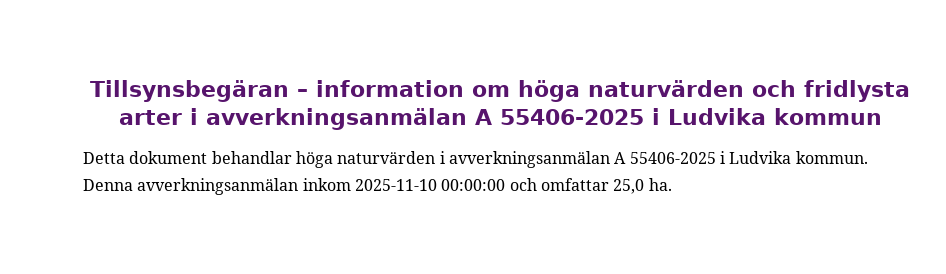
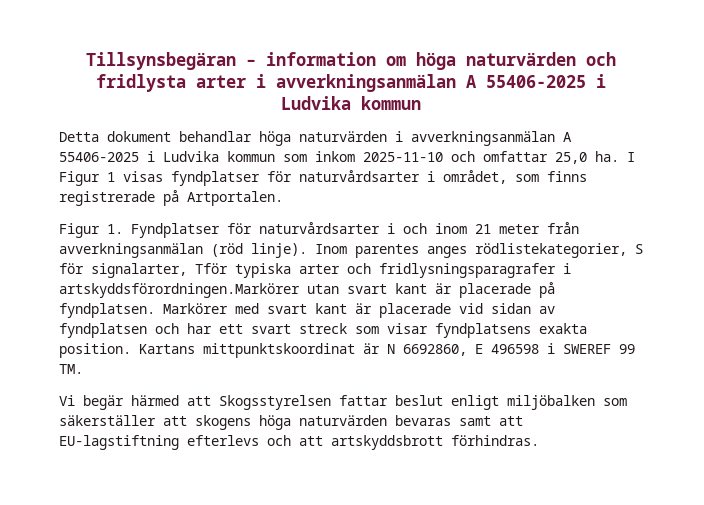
- Detta dokument behandlar höga naturvärden i avverkningsanmälan A 55406-2025 i Ludvika kommun. Denna avverkningsanmälan inkom 2025-11-10 00:00:00 och omfattar 25,0 ha.
+ Detta dokument behandlar höga naturvärden i avverkningsanmälan A 55406-2025 i Ludvika kommun som inkom 2025-11-10 och omfattar 25,0 ha.
+ I Figur 1 visas fyndplatser för naturvårdsarter i området, som finns registrerade på Artportalen.
+ Figur 1. Fyndplatser för naturvårdsarter i och inom 21 meter från avverkningsanmälan (röd linje). Inom parentes anges rödlistekategorier, S för signalarter, Tför typiska arter och fridlysningsparagrafer i artskyddsförordningen.Markörer utan svart kant är placerade på fyndplatsen. Markörer med svart kant är placerade vid sidan av fyndplatsen och har ett svart streck som visar fyndplatsens exakta position. Kartans mittpunktskoordinat är N 6692860, E 496598 i SWEREF 99 TM.
+ Vi begär härmed att Skogsstyrelsen fattar beslut enligt miljöbalken som säkerställer att skogens höga naturvärden bevaras samt att EU-lagstiftning efterlevs och att artskyddsbrott förhindras.

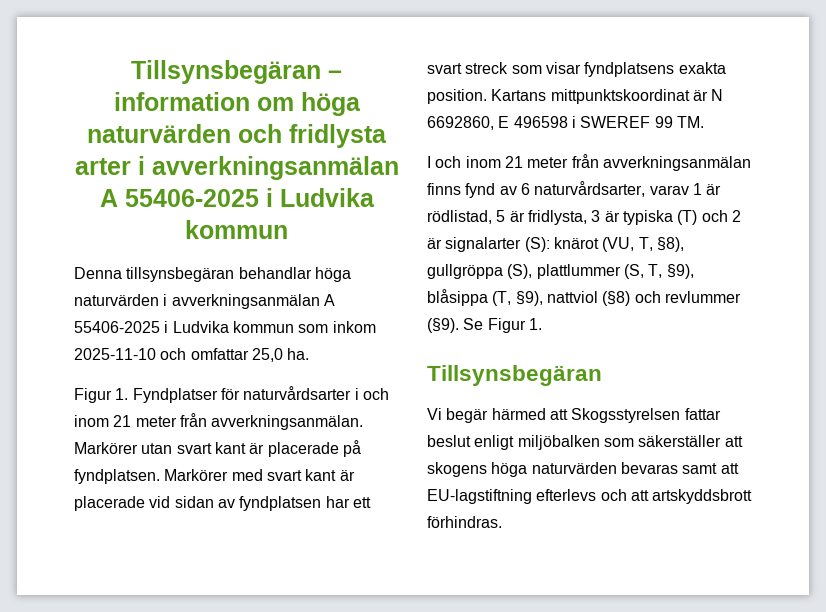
- Detta dokument behandlar höga naturvärden i avverkningsanmälan A 55406-2025 i Ludvika kommun som inkom 2025-11-10 och omfattar 25,0 ha. I Figur 1 visas fyndplatser för naturvårdsarter i området, som finns registrerade på Artportalen.
+ Denna tillsynsbegäran behandlar höga naturvärden i avverkningsanmälan A 55406-2025 i Ludvika kommun som inkom 2025-11-10 och omfattar 25,0 ha.
- Figur 1. Fyndplatser för naturvårdsarter i och inom 21 meter från avverkningsanmälan (röd linje). Inom parentes anges rödlistekategorier, S för signalarter, Tför typiska arter och fridlysningsparagrafer i artskyddsförordningen.Markörer utan svart kant är placerade på fyndplatsen.
+ Figur 1. Fyndplatser för naturvårdsarter i och inom 21 meter från avverkningsanmälan. Markörer utan svart kant är placerade på fyndplatsen.
- Markörer med svart kant är placerade vid sidan av fyndplatsen och har ett svart streck som visar fyndplatsens exakta position.
+ Markörer med svart kant är placerade vid sidan av fyndplatsen har ett svart streck som visar fyndplatsens exakta position.
+ I och inom 21 meter från avverkningsanmälan finns fynd av 6 naturvårdsarter, varav 1 är rödlistad, 5 är fridlysta, 3 är typiska (T) och 2 är signalarter (S): knärot (VU, T, §8), gullgröppa (S), plattlummer (S, T, §9), blåsippa (T, §9), nattviol (§8) och revlummer (§9). Se Figur 1.
+ Tillsynsbegäran

